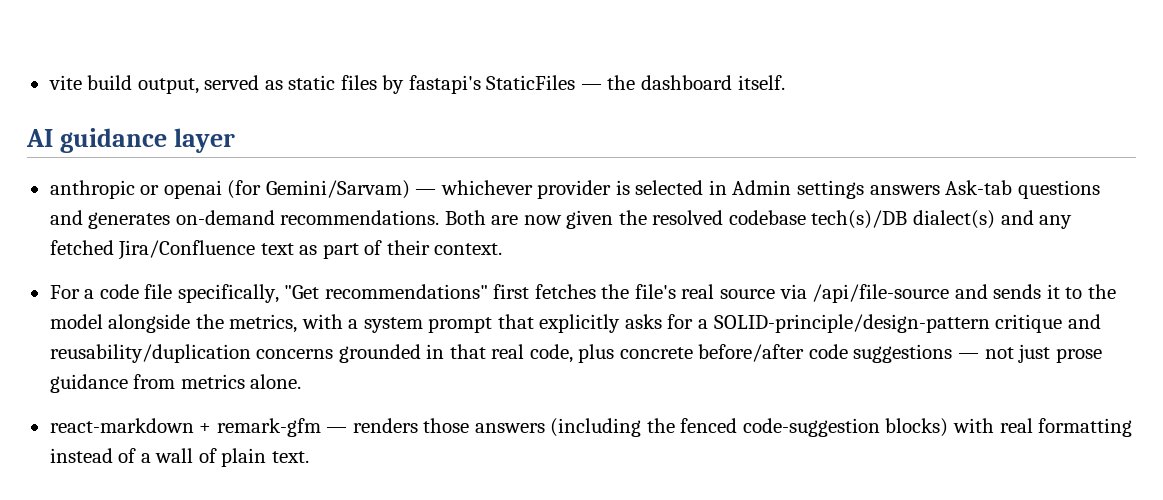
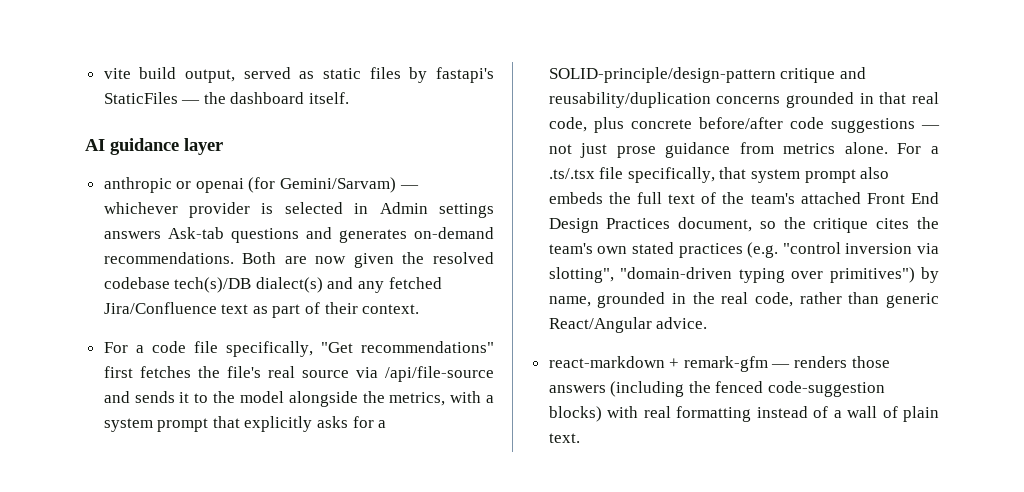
+ For a .ts/.tsx file specifically, that system prompt also embeds the full text of the team's attached Front End Design Practices document, so the critique cites the team's own stated practices (e.g. "control inversion via slotting", "domain-driven typing over primitives") by name, grounded in the real code, rather than generic React/Angular advice.

